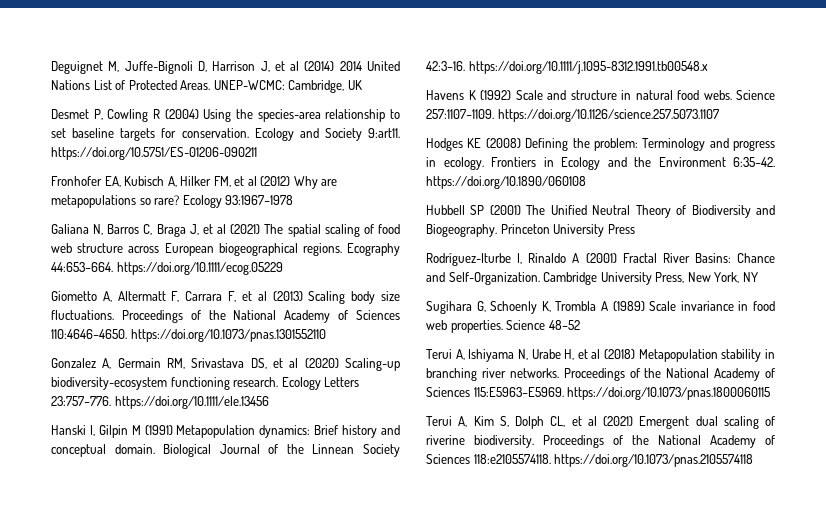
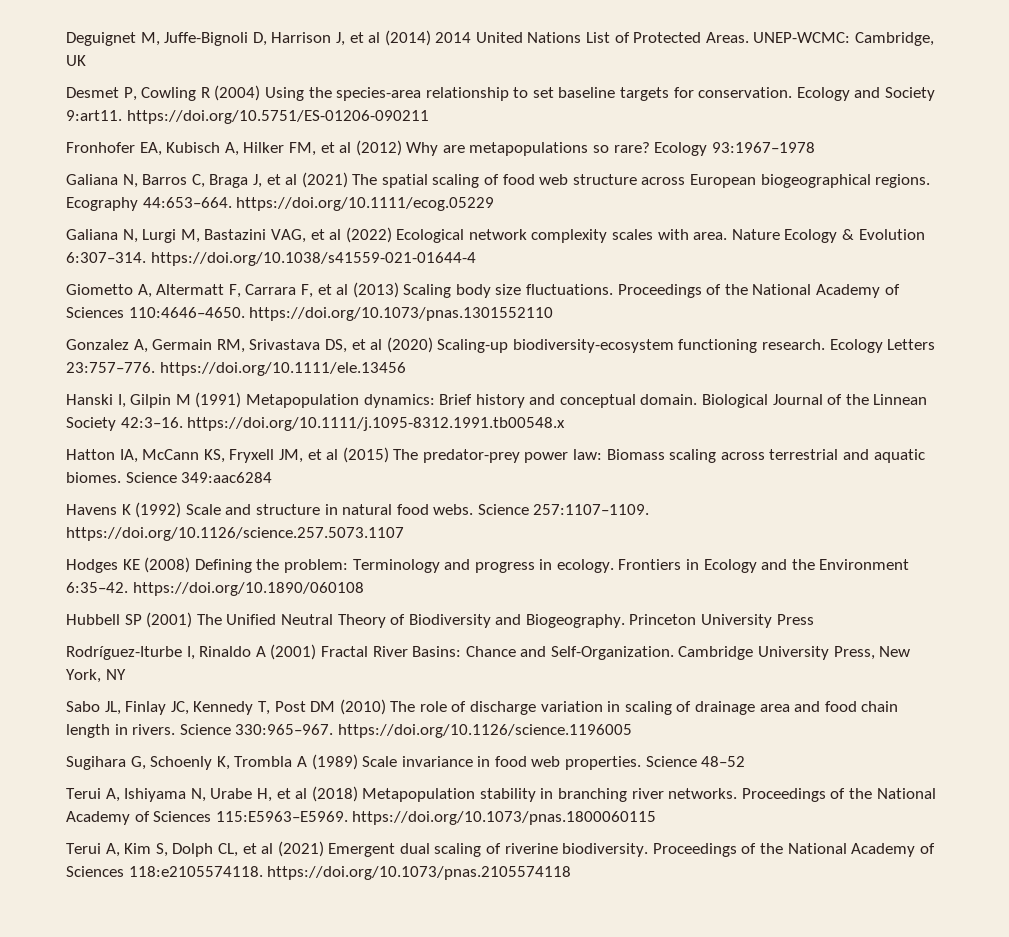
+ Galiana N, Lurgi M, Bastazini VAG, et al (2022) Ecological network complexity scales with area. Nature Ecology & Evolution 6:307–314. https://doi.org/10.1038/s41559-021-01644-4
+ Hatton IA, McCann KS, Fryxell JM, et al (2015) The predator-prey power law: Biomass scaling across terrestrial and aquatic biomes. Science 349:aac6284
+ Sabo JL, Finlay JC, Kennedy T, Post DM (2010) The role of discharge variation in scaling of drainage area and food chain length in rivers. Science 330:965–967. https://doi.org/10.1126/science.1196005

